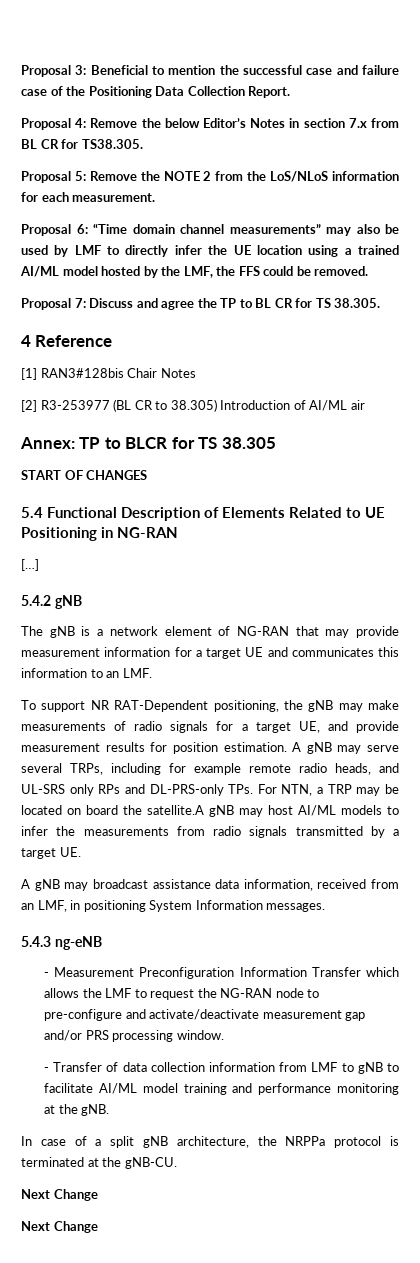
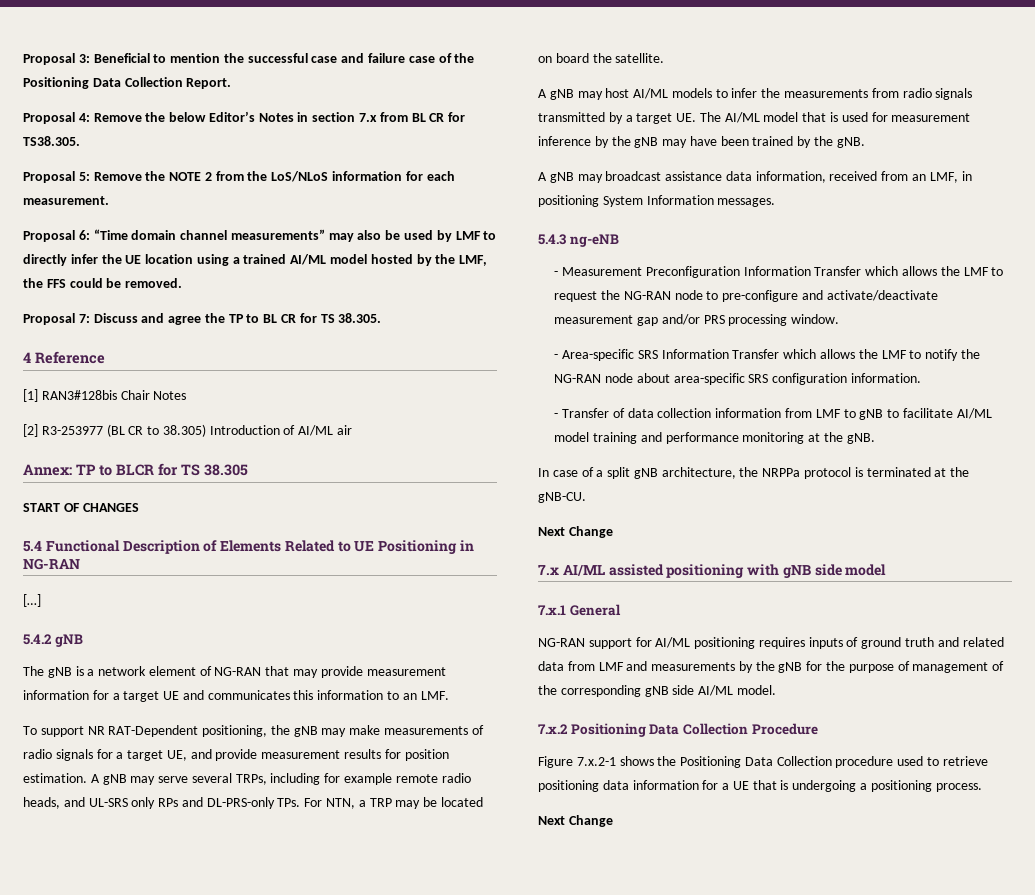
- A gNB may serve several TRPs, including for example remote radio heads, and UL-SRS only RPs and DL-PRS-only TPs. For NTN, a TRP may be located on board the satellite.A gNB may host AI/ML models to infer the measurements from radio signals transmitted by a target UE.
+ A gNB may serve several TRPs, including for example remote radio heads, and UL-SRS only RPs and DL-PRS-only TPs. For NTN, a TRP may be located on board the satellite.
+ A gNB may host AI/ML models to infer the measurements from radio signals transmitted by a target UE. The AI/ML model that is used for measurement inference by the gNB may have been trained by the gNB.
+ - Area-specific SRS Information Transfer which allows the LMF to notify the NG-RAN node about area-specific SRS configuration information.
+ 7.x AI/ML assisted positioning with gNB side model
+ 7.x.1 General
+ NG-RAN support for AI/ML positioning requires inputs of ground truth and related data from LMF and measurements by the gNB for the purpose of management of the corresponding gNB side AI/ML model.
+ 7.x.2 Positioning Data Collection Procedure
+ Figure 7.x.2-1 shows the Positioning Data Collection procedure used to retrieve positioning data information for a UE that is undergoing a positioning process.

